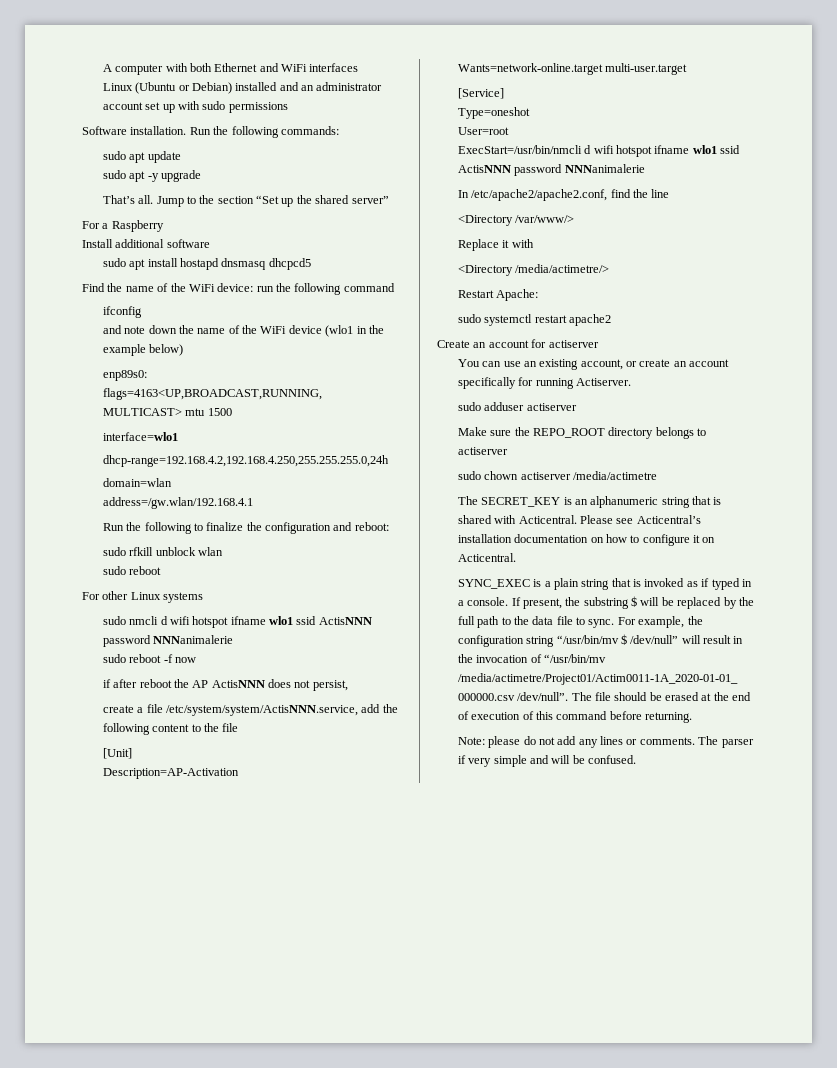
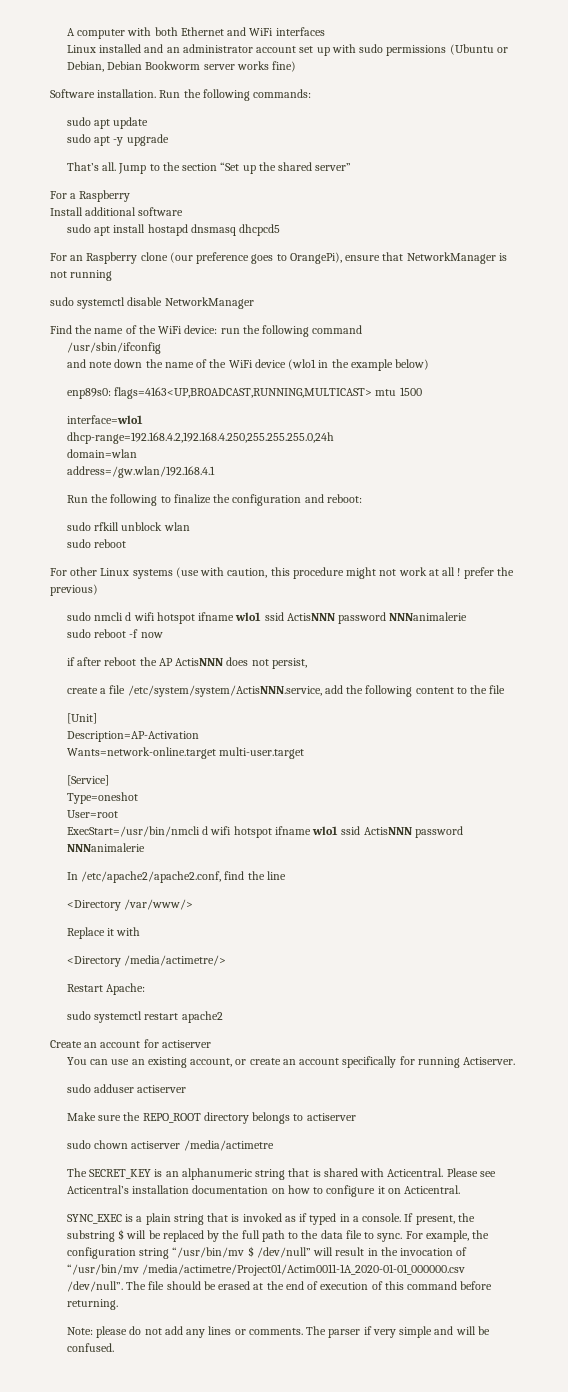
- Linux (Ubuntu or Debian) installed and an administrator account set up with sudo permissions
+ Linux installed and an administrator account set up with sudo permissions (Ubuntu or Debian, Debian Bookworm server works fine)
+ For an Raspberry clone (our preference goes to OrangePi), ensure that NetworkManager is not running
+ sudo systemctl disable NetworkManager
- ifconfig
+ /usr/sbin/ifconfig
- For other Linux systems
+ For other Linux systems (use with caution, this procedure might not work at all ! prefer the previous)

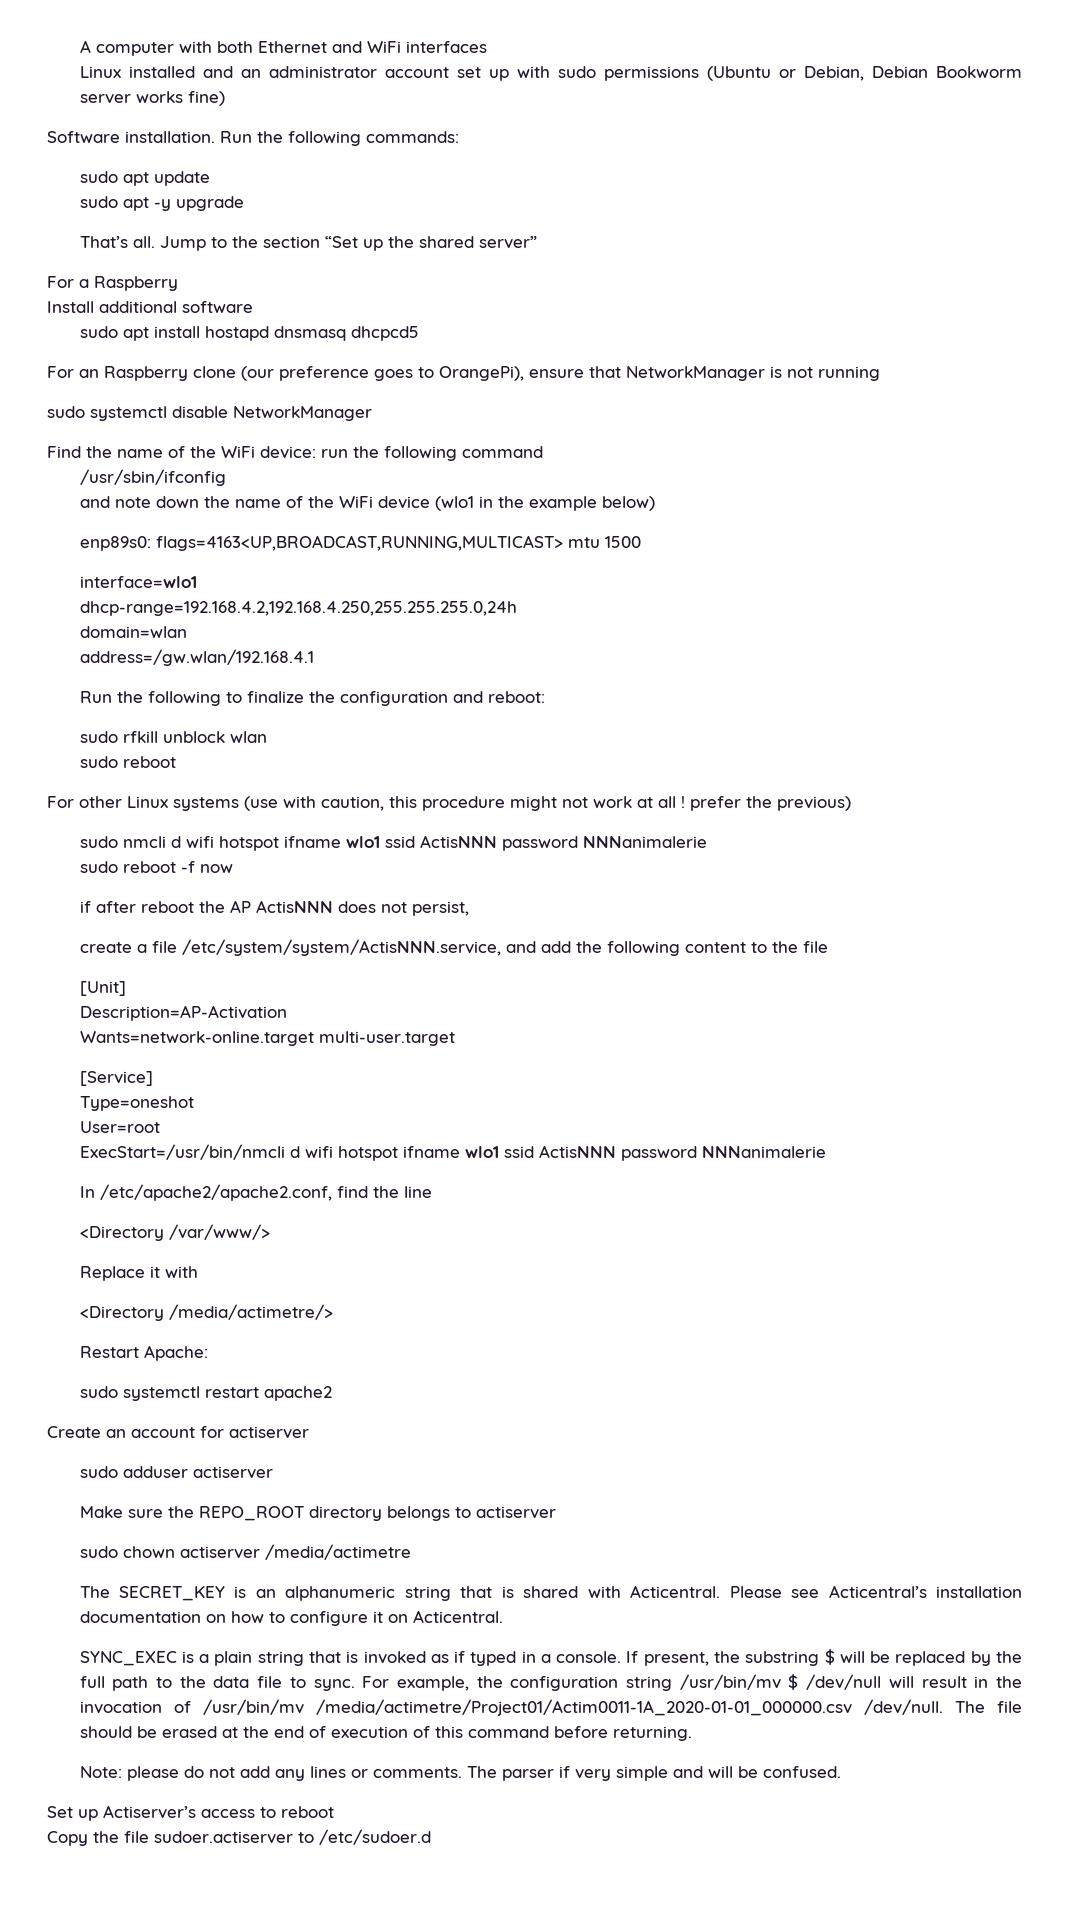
- create a file /etc/system/system/ActisNNN.service, add the following content to the file
+ create a file /etc/system/system/ActisNNN.service, and add the following content to the file
- You can use an existing account, or create an account specifically for running Actiserver.
- For example, the configuration string “/usr/bin/mv $ /dev/null” will result in the invocation of “/usr/bin/mv /media/actimetre/Project01/Actim0011-1A_2020-01-01_000000.csv /dev/null”.
+ For example, the configuration string /usr/bin/mv $ /dev/null will result in the invocation of /usr/bin/mv /media/actimetre/Project01/Actim0011-1A_2020-01-01_000000.csv /dev/null.
+ Set up Actiserver’s access to reboot
+ Copy the file sudoer.actiserver to /etc/sudoer.d

